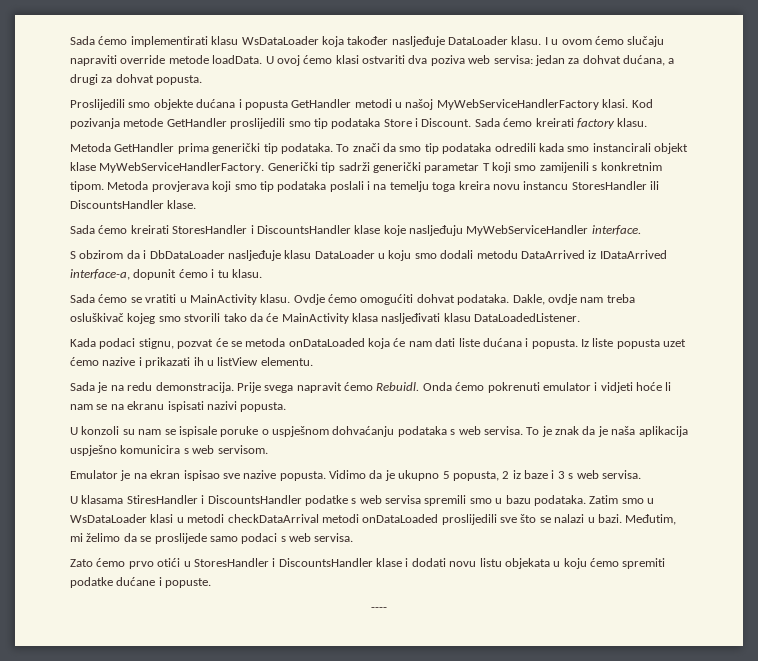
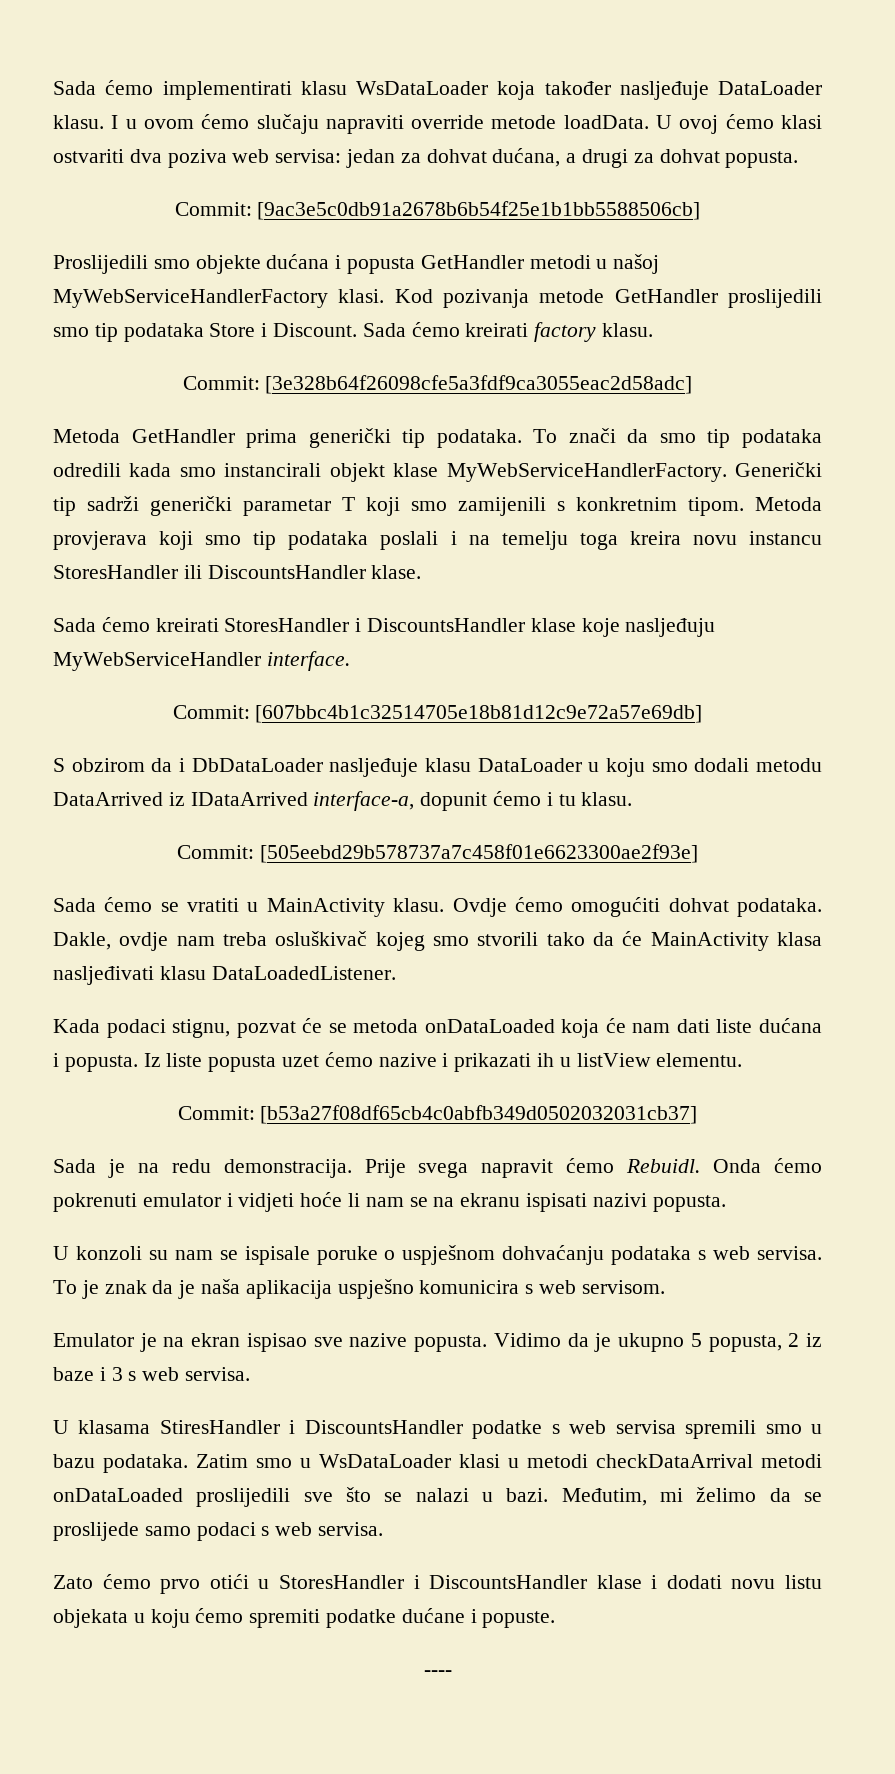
+ Commit: [9ac3e5c0db91a2678b6b54f25e1b1bb5588506cb]
+ Commit: [3e328b64f26098cfe5a3fdf9ca3055eac2d58adc]
+ Commit: [607bbc4b1c32514705e18b81d12c9e72a57e69db]
+ Commit: [505eebd29b578737a7c458f01e6623300ae2f93e]
+ Commit: [b53a27f08df65cb4c0abfb349d0502032031cb37]

